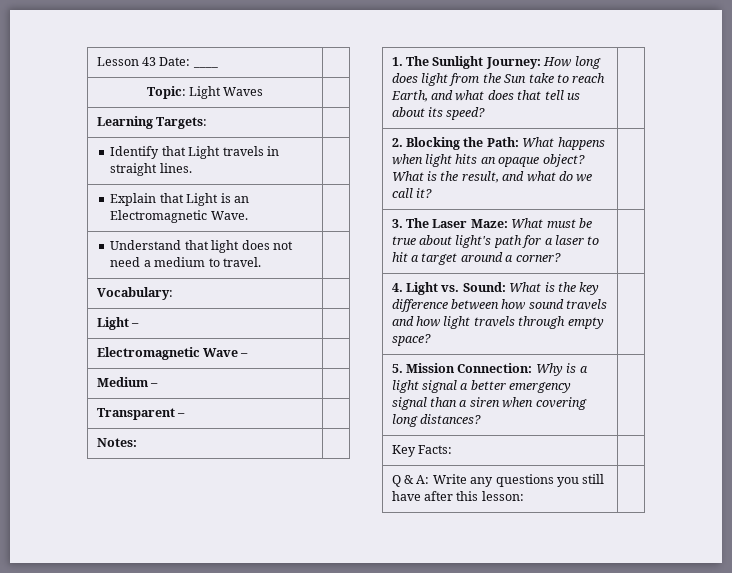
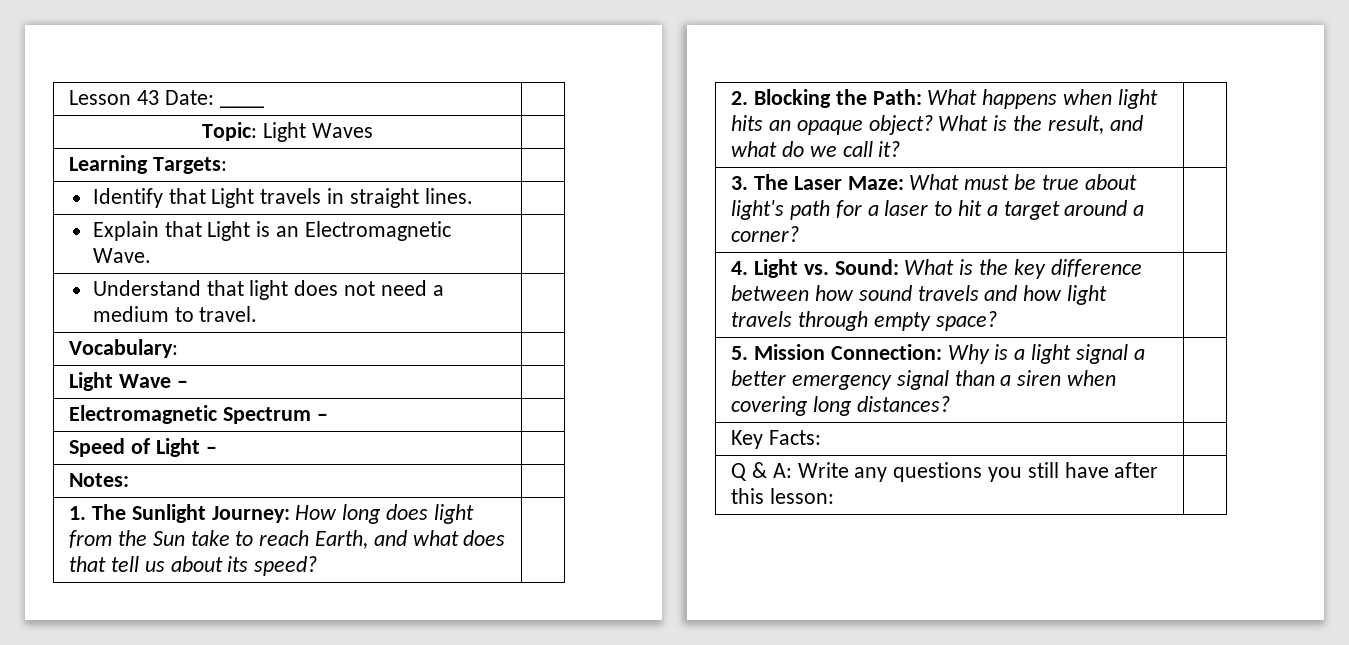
- Light – |
+ Light Wave – |
- Electromagnetic Wave – |
- Medium – |
- Transparent – |
+ Electromagnetic Spectrum – |
+ Speed of Light – |

